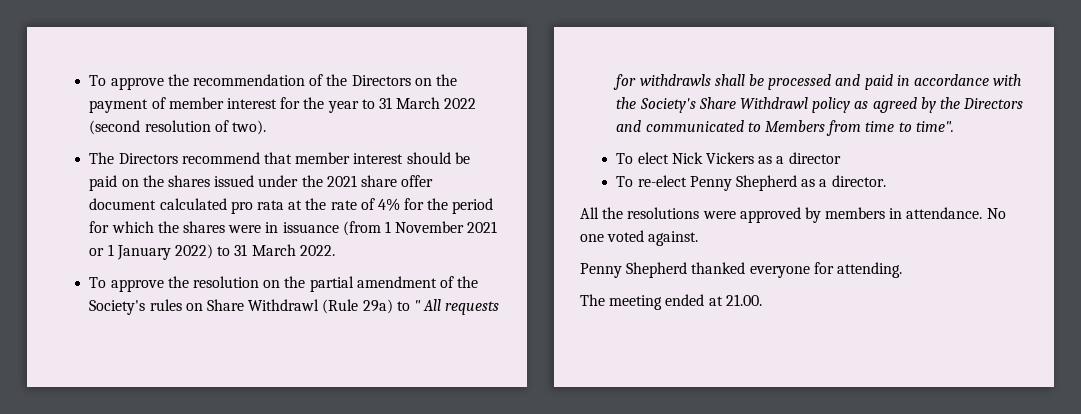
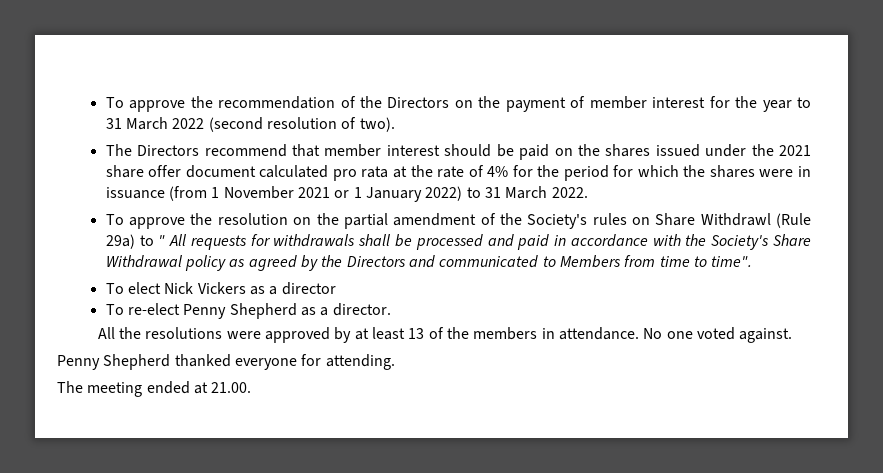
- To approve the resolution on the partial amendment of the Society's rules on Share Withdrawl (Rule 29a) to " All requests for withdrawls shall be processed and paid in accordance with the Society's Share Withdrawl policy as agreed by the Directors and communicated to Members from time to time".
+ To approve the resolution on the partial amendment of the Society's rules on Share Withdrawl (Rule 29a) to " All requests for withdrawals shall be processed and paid in accordance with the Society's Share Withdrawal policy as agreed by the Directors and communicated to Members from time to time".
- All the resolutions were approved by members in attendance.
+ All the resolutions were approved by at least 13 of the members in attendance.

